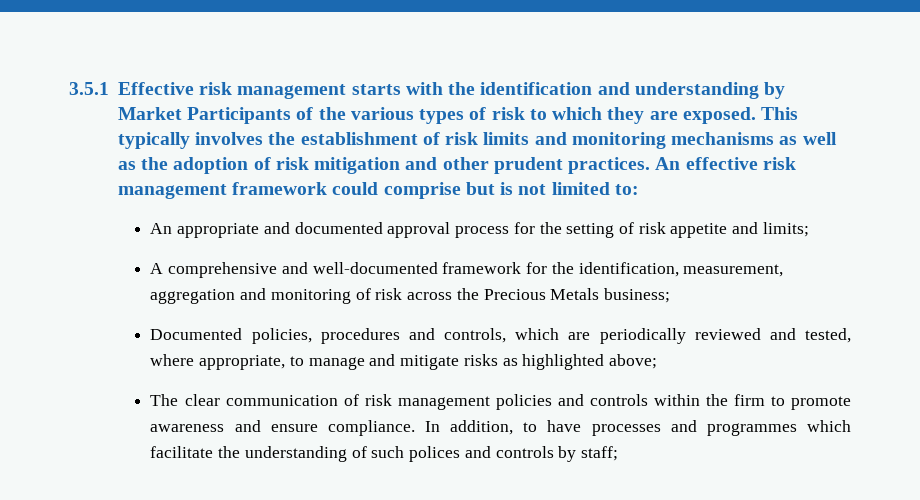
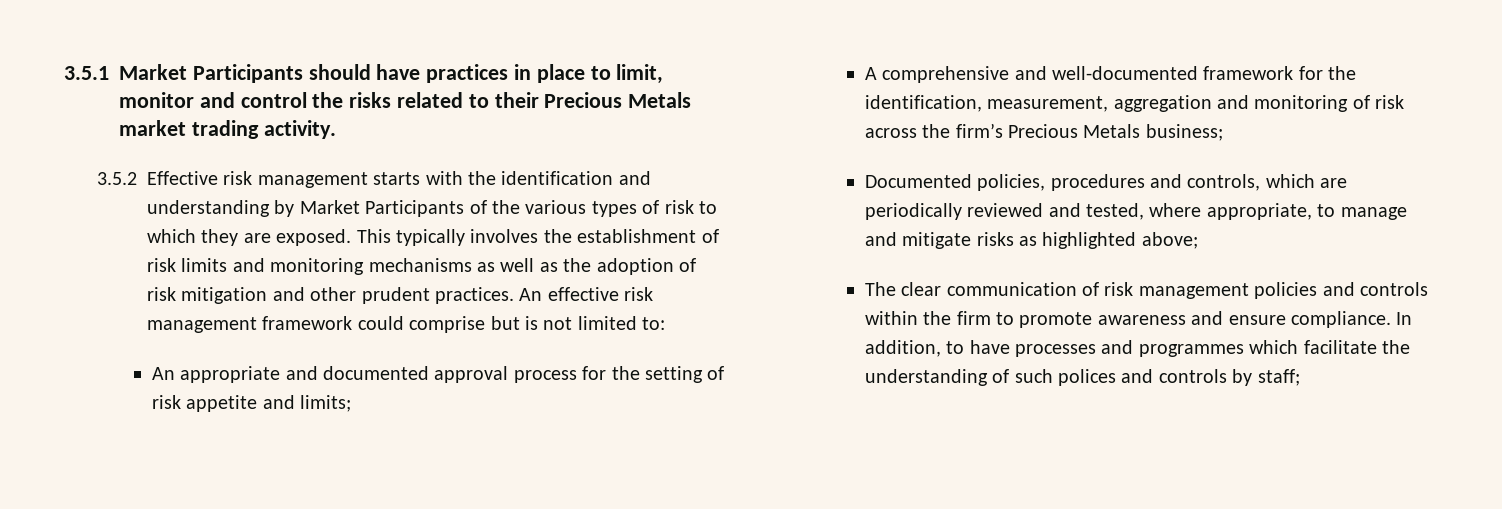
- 3.5.1 Effective risk management starts with the identification and understanding by Market Participants of the various types of risk to which they are exposed.
+ 3.5.1 Market Participants should have practices in place to limit, monitor and control the risks related to their Precious Metals market trading activity.
+ 3.5.2 Effective risk management starts with the identification and understanding by Market Participants of the various types of risk to which they are exposed.
- A comprehensive and well-documented framework for the identification, measurement, aggregation and monitoring of risk across the Precious Metals business;
+ A comprehensive and well-documented framework for the identification, measurement, aggregation and monitoring of risk across the firm’s Precious Metals business;

